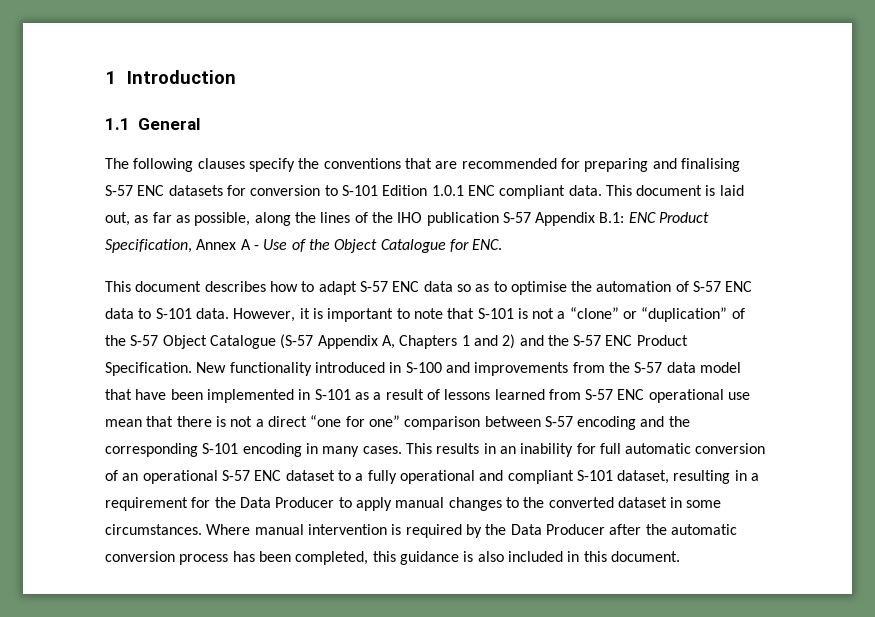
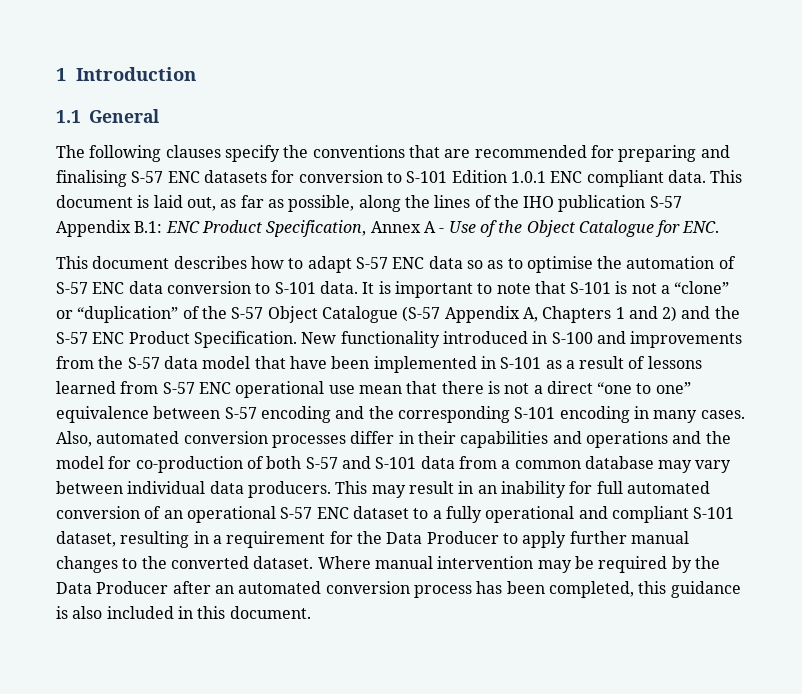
- This document describes how to adapt S-57 ENC data so as to optimise the automation of S-57 ENC data to S-101 data.
+ This document describes how to adapt S-57 ENC data so as to optimise the automation of S-57 ENC data conversion to S-101 data.
- However, it is important to note that S-101 is not a “clone” or “duplication” of the S-57 Object Catalogue (S-57 Appendix A, Chapters 1 and 2) and the S-57 ENC Product Specification.
+ It is important to note that S-101 is not a “clone” or “duplication” of the S-57 Object Catalogue (S-57 Appendix A, Chapters 1 and 2) and the S-57 ENC Product Specification.
- New functionality introduced in S-100 and improvements from the S-57 data model that have been implemented in S-101 as a result of lessons learned from S-57 ENC operational use mean that there is not a direct “one for one” comparison between S-57 encoding and the corresponding S-101 encoding in many cases.
+ New functionality introduced in S-100 and improvements from the S-57 data model that have been implemented in S-101 as a result of lessons learned from S-57 ENC operational use mean that there is not a direct “one to one” equivalence between S-57 encoding and the corresponding S-101 encoding in many cases.
- This results in an inability for full automatic conversion of an operational S-57 ENC dataset to a fully operational and compliant S-101 dataset, resulting in a requirement for the Data Producer to apply manual changes to the converted dataset in some circumstances.
+ Also, automated conversion processes differ in their capabilities and operations and the model for co-production of both S-57 and S-101 data from a common database may vary between individual data producers. This may result in an inability for full automated conversion of an operational S-57 ENC dataset to a fully operational and compliant S-101 dataset, resulting in a requirement for the Data Producer to apply further manual changes to the converted dataset.
- Where manual intervention is required by the Data Producer after the automatic conversion process has been completed, this guidance is also included in this document.
+ Where manual intervention may be required by the Data Producer after an automated conversion process has been completed, this guidance is also included in this document.

